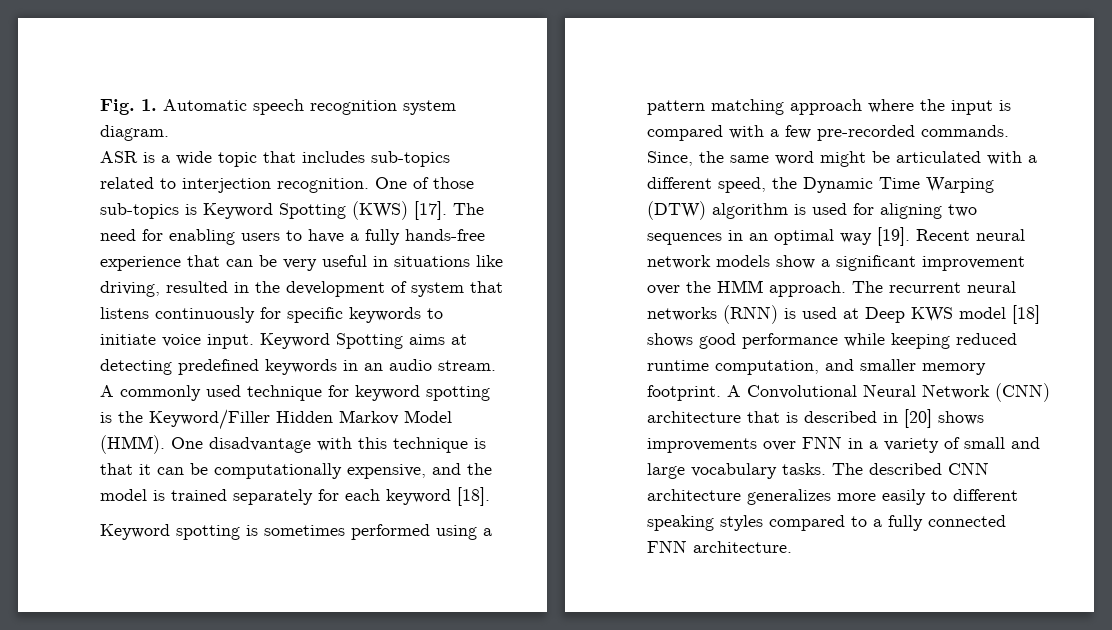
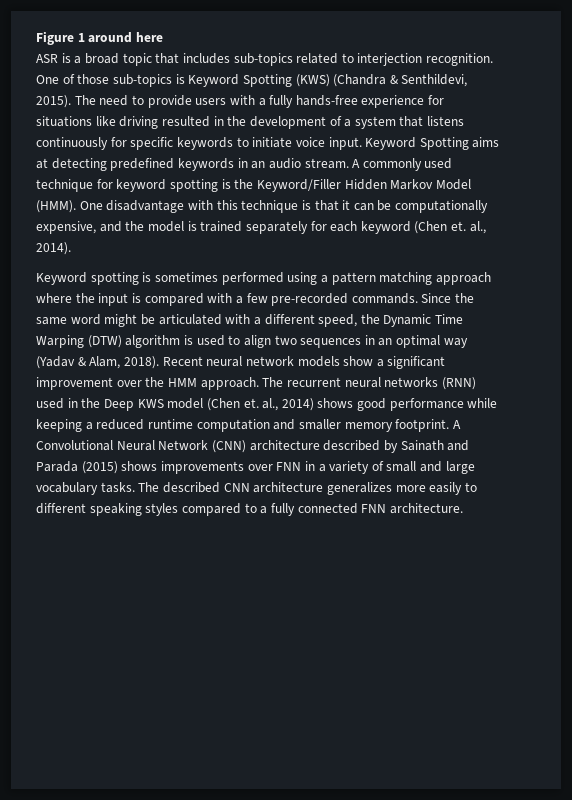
- Fig. 1. Automatic speech recognition system diagram.
+ Figure 1 around here
- ASR is a wide topic that includes sub-topics related to interjection recognition.
+ ASR is a broad topic that includes sub-topics related to interjection recognition.
- One of those sub-topics is Keyword Spotting (KWS) [17]. The need for enabling users to have a fully hands-free experience that can be very useful in situations like driving, resulted in the development of system that listens continuously for specific keywords to initiate voice input.
+ One of those sub-topics is Keyword Spotting (KWS) (Chandra & Senthildevi, 2015). The need to provide users with a fully hands-free experience for situations like driving resulted in the development of a system that listens continuously for specific keywords to initiate voice input.
- One disadvantage with this technique is that it can be computationally expensive, and the model is trained separately for each keyword [18].
+ One disadvantage with this technique is that it can be computationally expensive, and the model is trained separately for each keyword (Chen et. al., 2014).
- Since, the same word might be articulated with a different speed, the Dynamic Time Warping (DTW) algorithm is used for aligning two sequences in an optimal way [19].
+ Since the same word might be articulated with a different speed, the Dynamic Time Warping (DTW) algorithm is used to align two sequences in an optimal way (Yadav & Alam, 2018).
- The recurrent neural networks (RNN) is used at Deep KWS model [18] shows good performance while keeping reduced runtime computation, and smaller memory footprint.
+ The recurrent neural networks (RNN) used in the Deep KWS model (Chen et. al., 2014) shows good performance while keeping a reduced runtime computation and smaller memory footprint.
- A Convolutional Neural Network (CNN) architecture that is described in [20] shows improvements over FNN in a variety of small and large vocabulary tasks.
+ A Convolutional Neural Network (CNN) architecture described by Sainath and Parada (2015) shows improvements over FNN in a variety of small and large vocabulary tasks.

